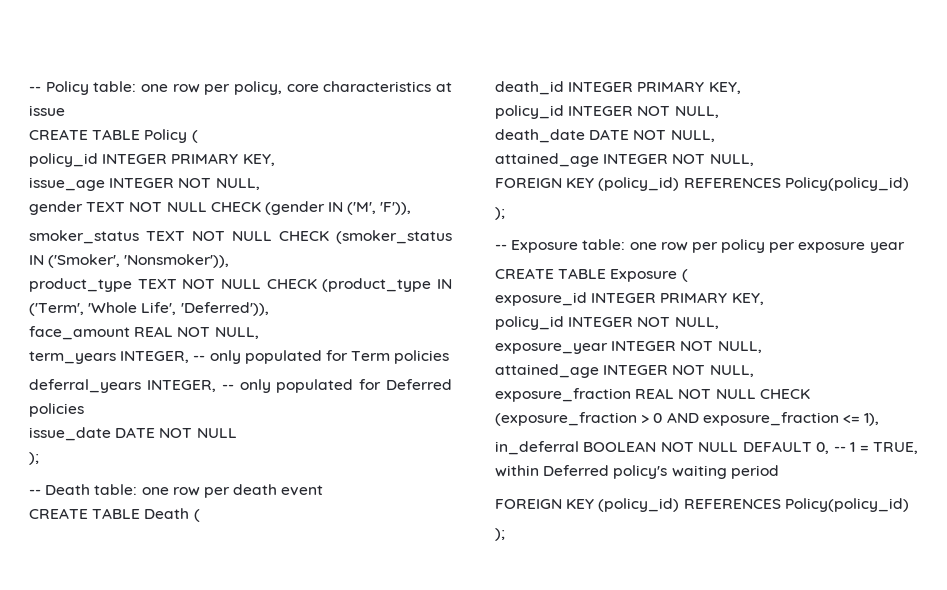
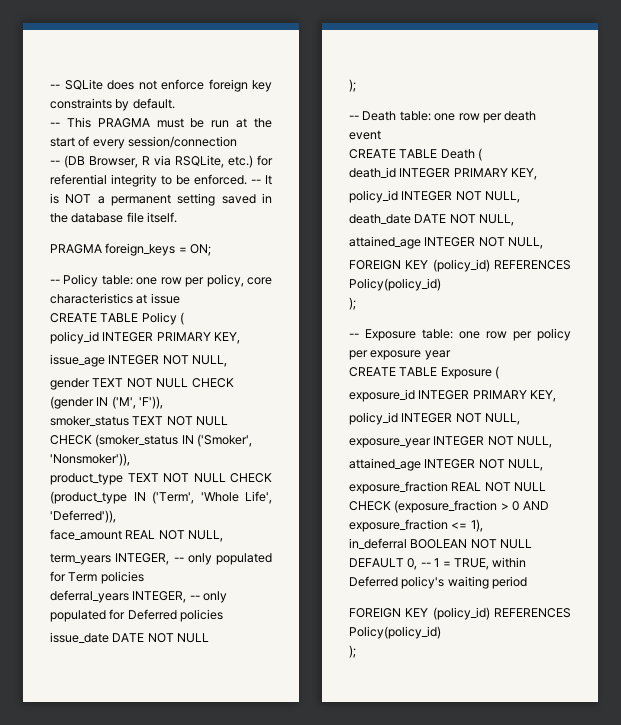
+ -- SQLite does not enforce foreign key constraints by default.
+ -- This PRAGMA must be run at the start of every session/connection
+ -- (DB Browser, R via RSQLite, etc.) for referential integrity to be enforced. -- It is NOT a permanent setting saved in the database file itself.
+ PRAGMA foreign_keys = ON;

